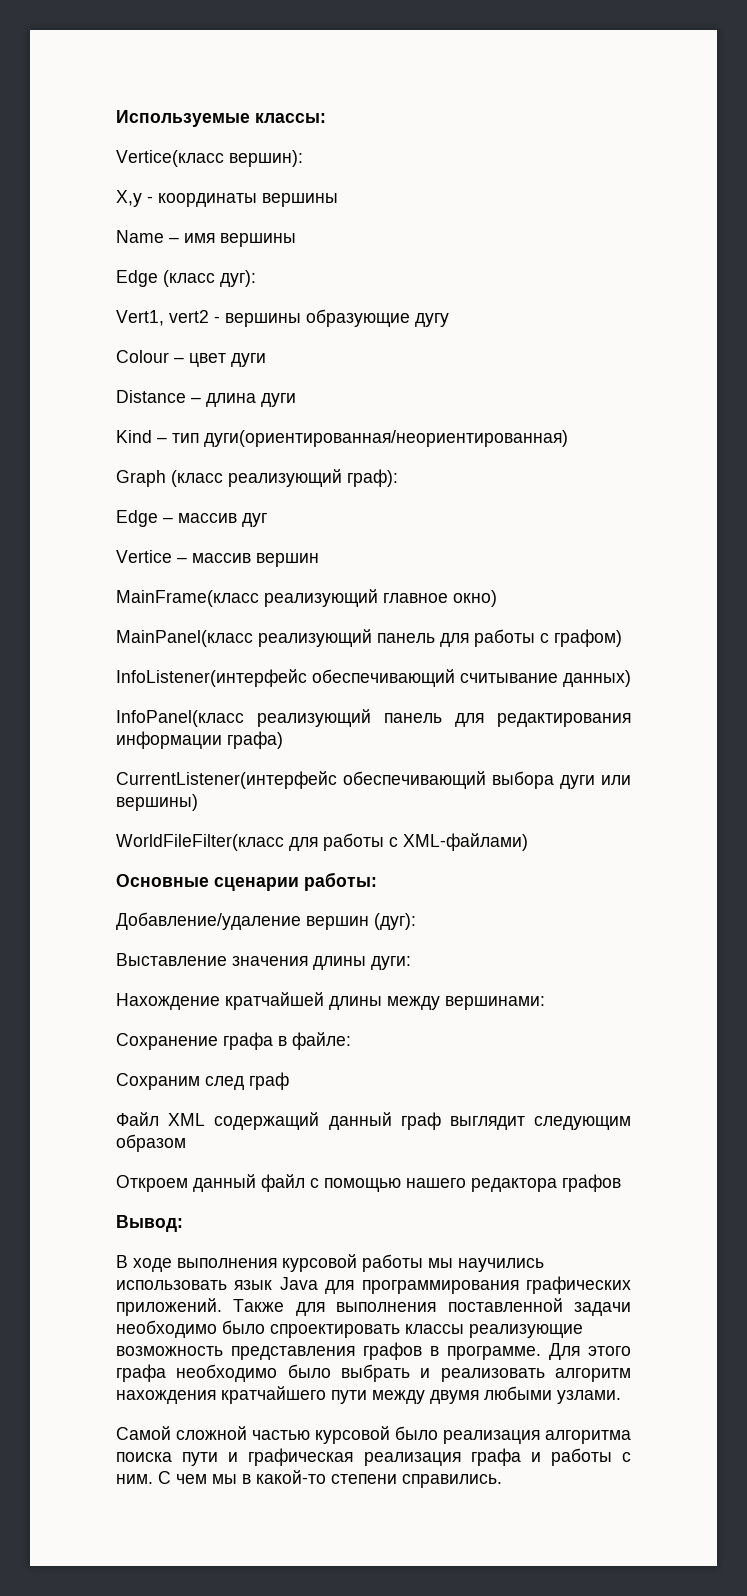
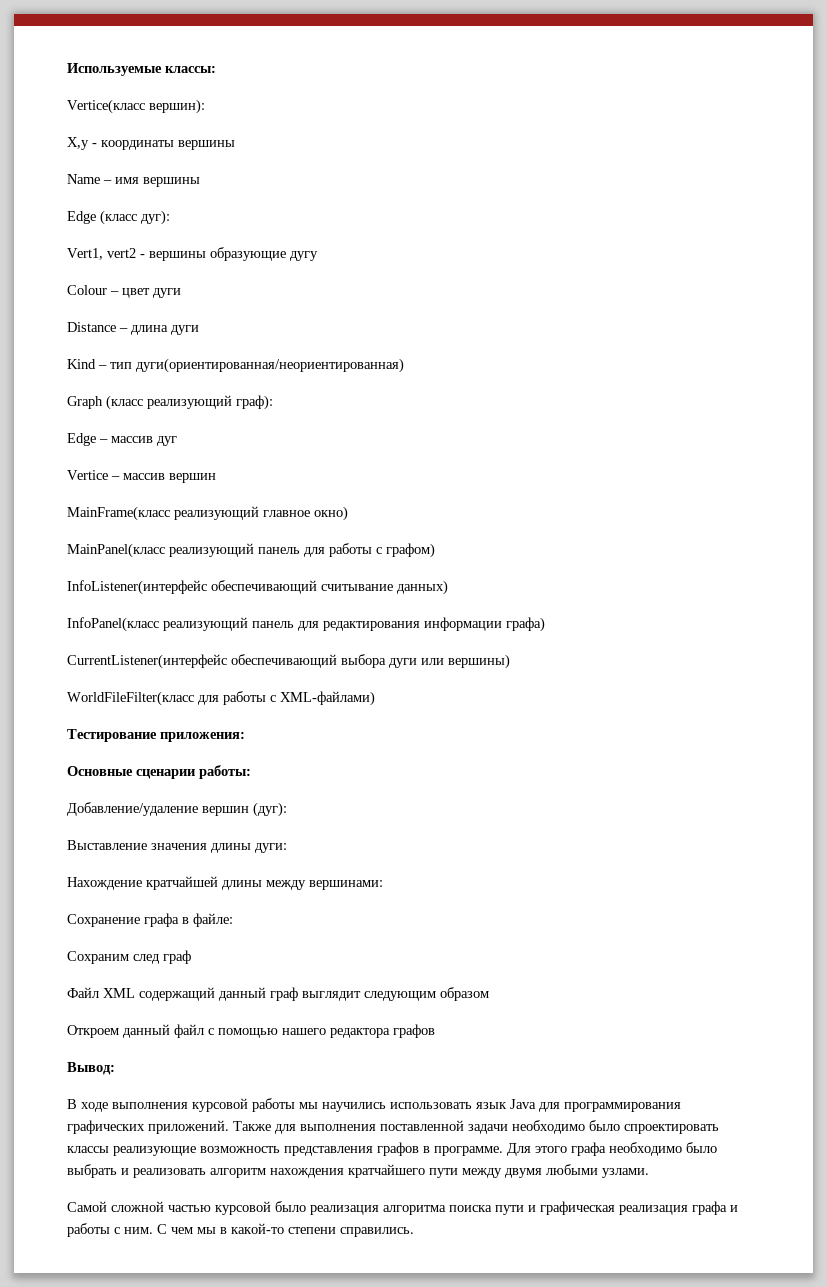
+ Тестирование приложения:

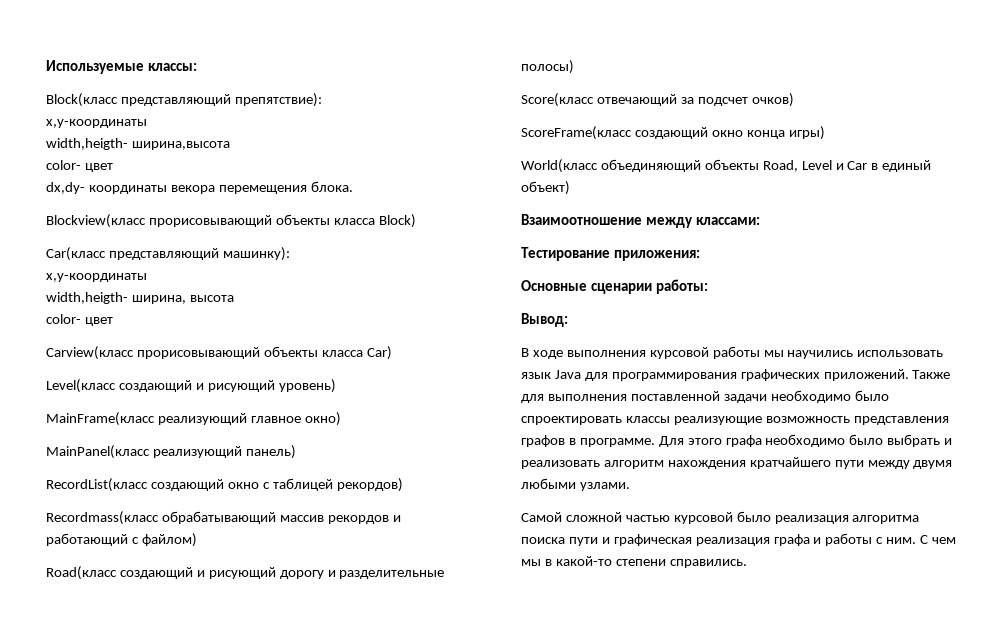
- Vertice(класс вершин):
- X,y - координаты вершины
- Name – имя вершины
- Edge (класс дуг):
- Vert1, vert2 - вершины образующие дугу
- Colour – цвет дуги
- Distance – длина дуги
- Kind – тип дуги(ориентированная/неориентированная)
- Graph (класс реализующий граф):
- Edge – массив дуг
- Vertice – массив вершин
+ Block(класс представляющий препятствие):
+ x,y-координаты
+ width,heigth- ширина,высота
+ color- цвет
+ dx,dy- координаты векора перемещения блока.
+ Blockview(класс прорисовывающий объекты класса Block)
+ Car(класс представляющий машинку):
+ x,y-координаты
+ width,heigth- ширина, высота
+ color- цвет
+ Carview(класс прорисовывающий объекты класса Car)
+ Level(класс создающий и рисующий уровень)
- MainPanel(класс реализующий панель для работы с графом)
- InfoListener(интерфейс обеспечивающий считывание данных)
- InfoPanel(класс реализующий панель для редактирования информации графа)
- CurrentListener(интерфейс обеспечивающий выбора дуги или вершины)
- WorldFileFilter(класс для работы с XML-файлами)
+ MainPanel(класс реализующий панель)
+ RecordList(класс создающий окно с таблицей рекордов)
+ Recordmass(класс обрабатывающий массив рекордов и работающий с файлом)
+ Road(класс создающий и рисующий дорогу и разделительные полосы)
+ Score(класс отвечающий за подсчет очков)
+ ScoreFrame(класс создающий окно конца игры)
+ World(класс объединяющий объекты Road, Level и Car в единый объект)
+ Взаимоотношение между классами:
- Добавление/удаление вершин (дуг):
- Выставление значения длины дуги:
- Нахождение кратчайшей длины между вершинами:
- Сохранение графа в файле:
- Сохраним след граф
- Файл XML содержащий данный граф выглядит следующим образом
- Откроем данный файл с помощью нашего редактора графов

